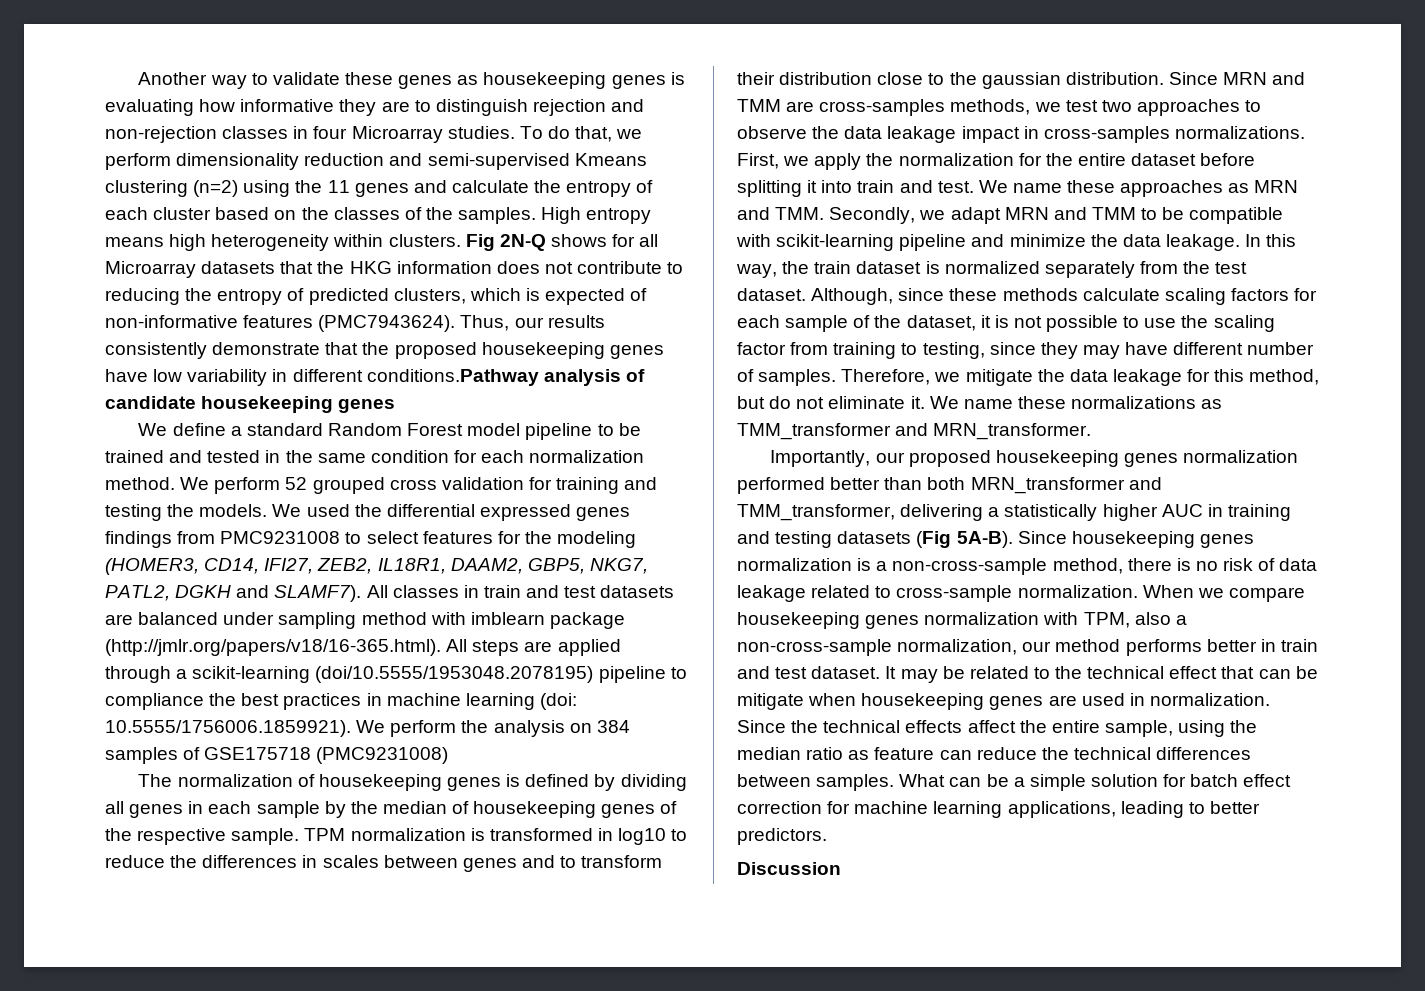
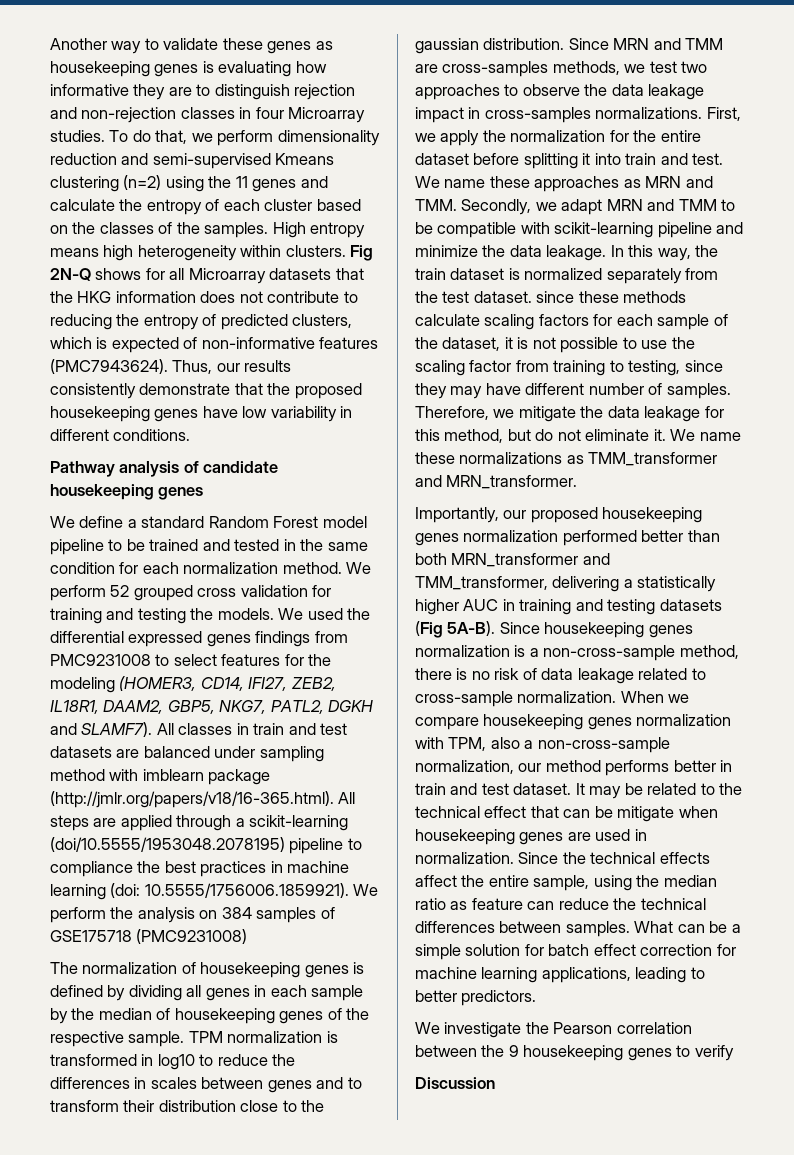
- Thus, our results consistently demonstrate that the proposed housekeeping genes have low variability in different conditions.Pathway analysis of candidate housekeeping genes
+ Thus, our results consistently demonstrate that the proposed housekeeping genes have low variability in different conditions.
+ Pathway analysis of candidate housekeeping genes
- In this way, the train dataset is normalized separately from the test dataset. Although, since these methods calculate scaling factors for each sample of the dataset, it is not possible to use the scaling factor from training to testing, since they may have different number of samples.
+ In this way, the train dataset is normalized separately from the test dataset. since these methods calculate scaling factors for each sample of the dataset, it is not possible to use the scaling factor from training to testing, since they may have different number of samples.
+ We investigate the Pearson correlation between the 9 housekeeping genes to verify

